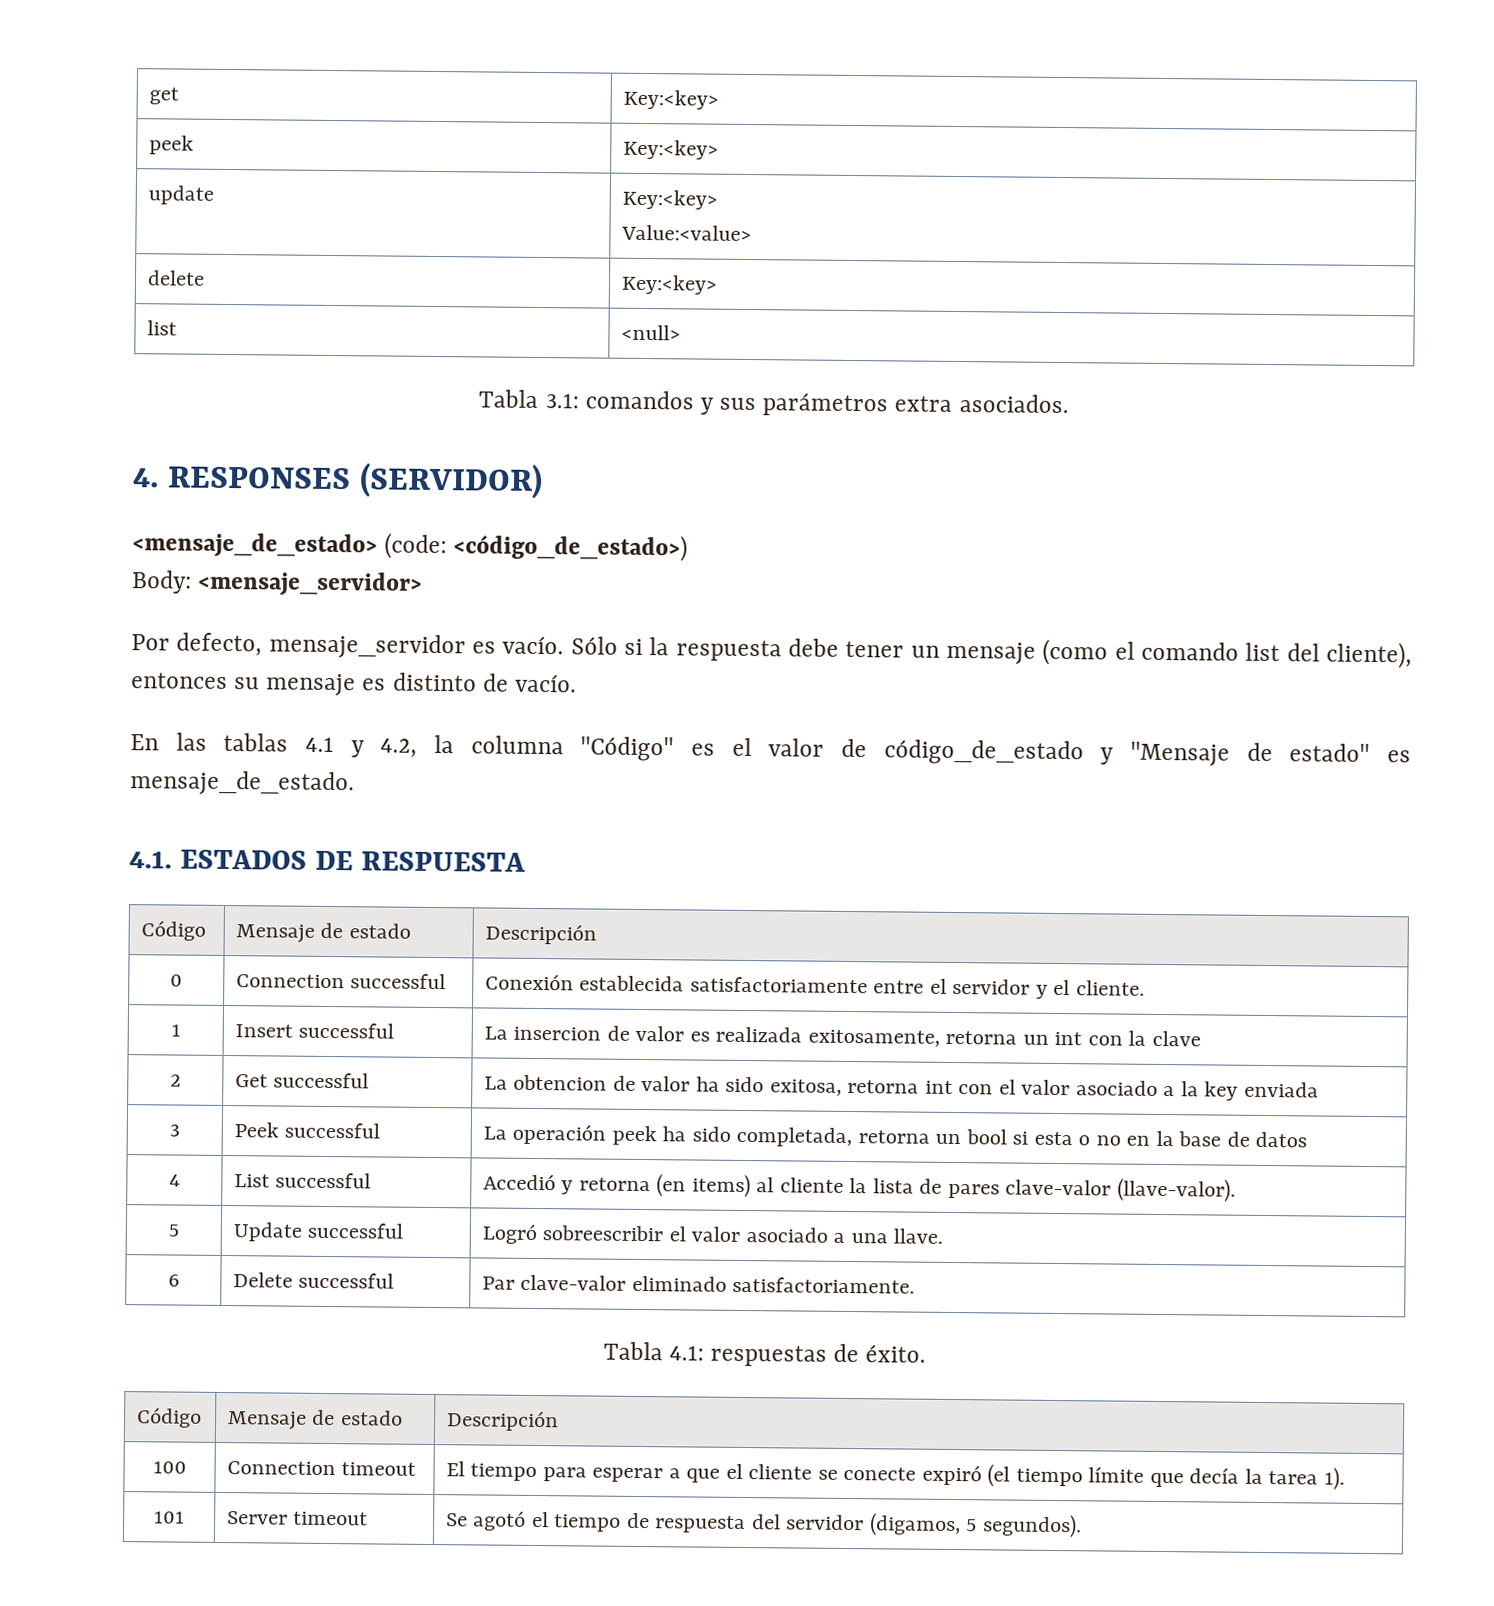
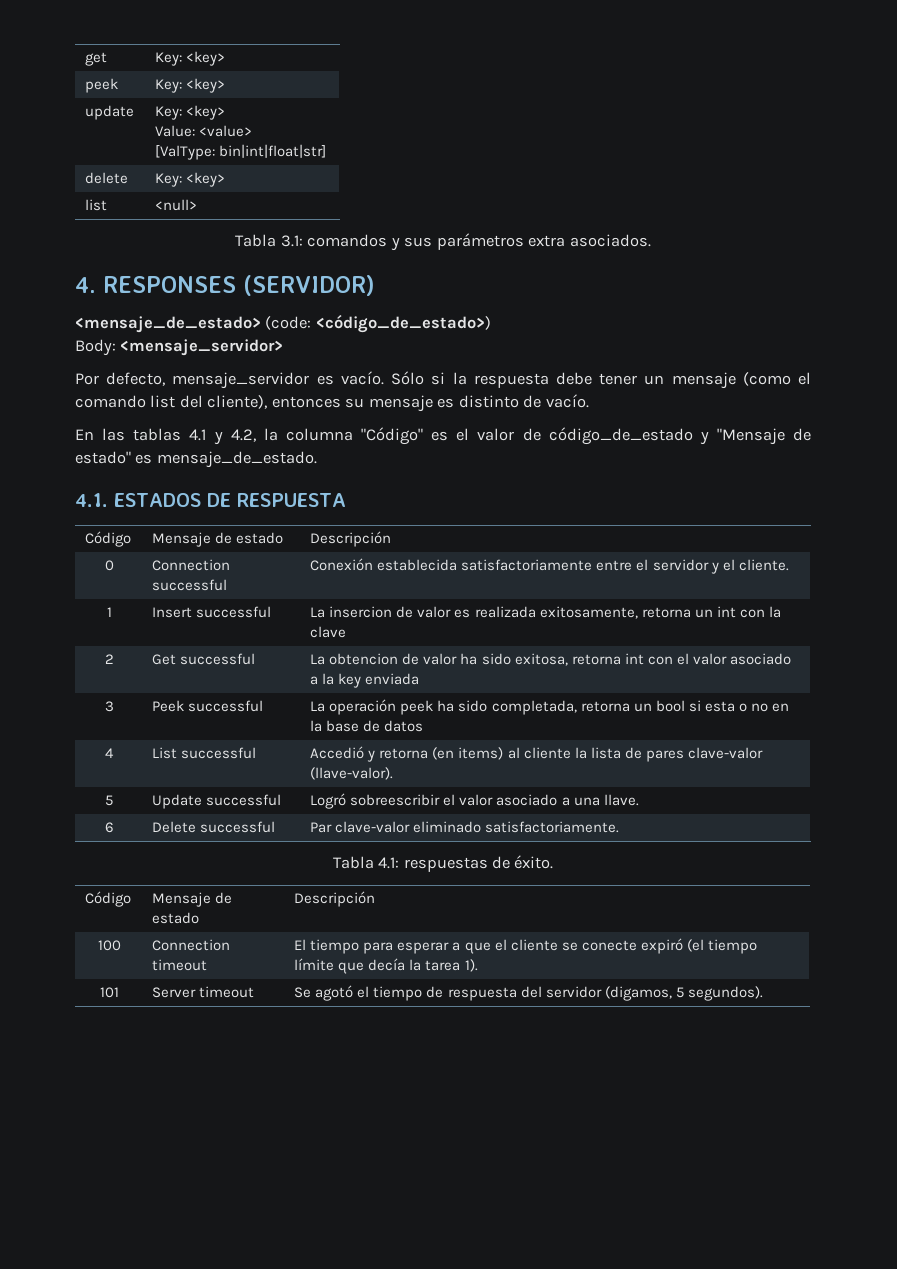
- get | Key:<key>
+ get | Key: <key>
- peek | Key:<key>
+ peek | Key: <key>
- update | Key:<key>
- Value:<value>
+ update | Key: <key>
+ Value: <value>
+ [ValType: bin|int|float|str]
- delete | Key:<key>
+ delete | Key: <key>

